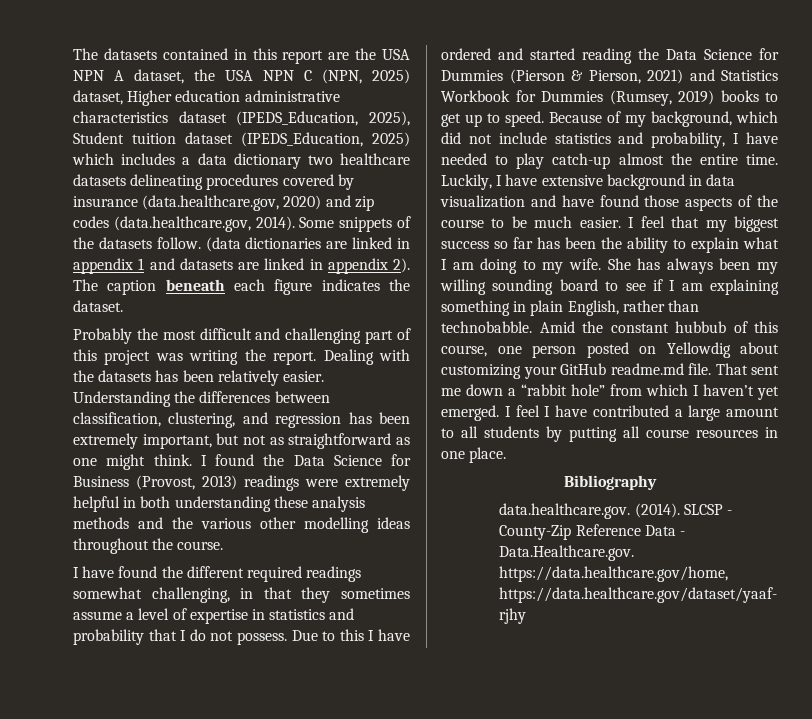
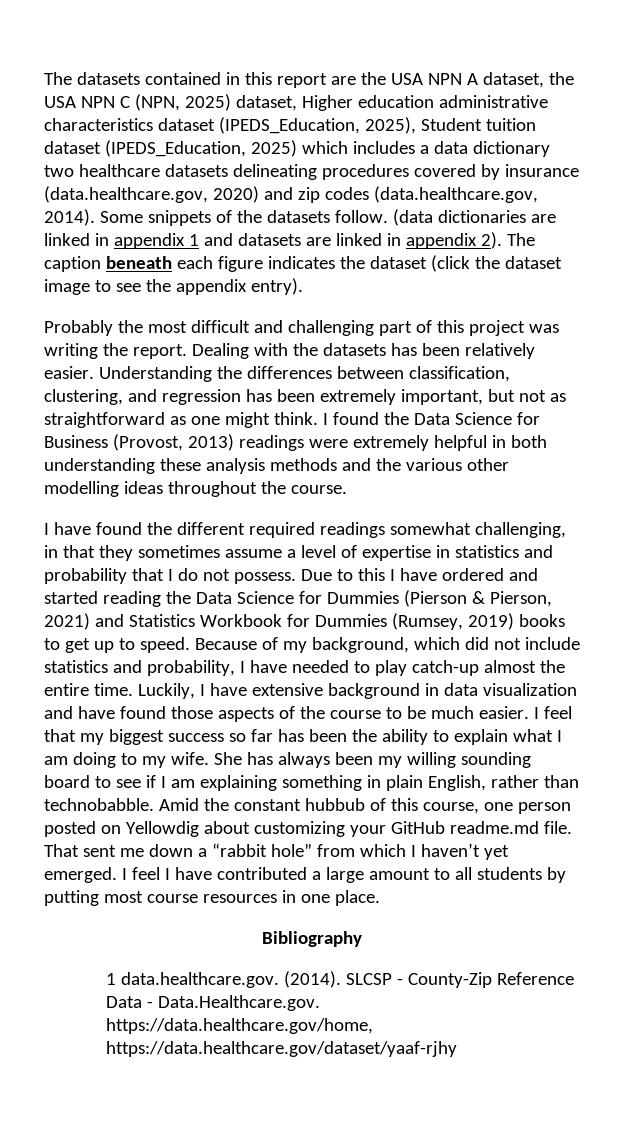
- The caption beneath each figure indicates the dataset.
+ The caption beneath each figure indicates the dataset (click the dataset image to see the appendix entry).
- I feel I have contributed a large amount to all students by putting all course resources in one place.
+ I feel I have contributed a large amount to all students by putting most course resources in one place.
- data.healthcare.gov. (2014).
+ 1 data.healthcare.gov. (2014).

